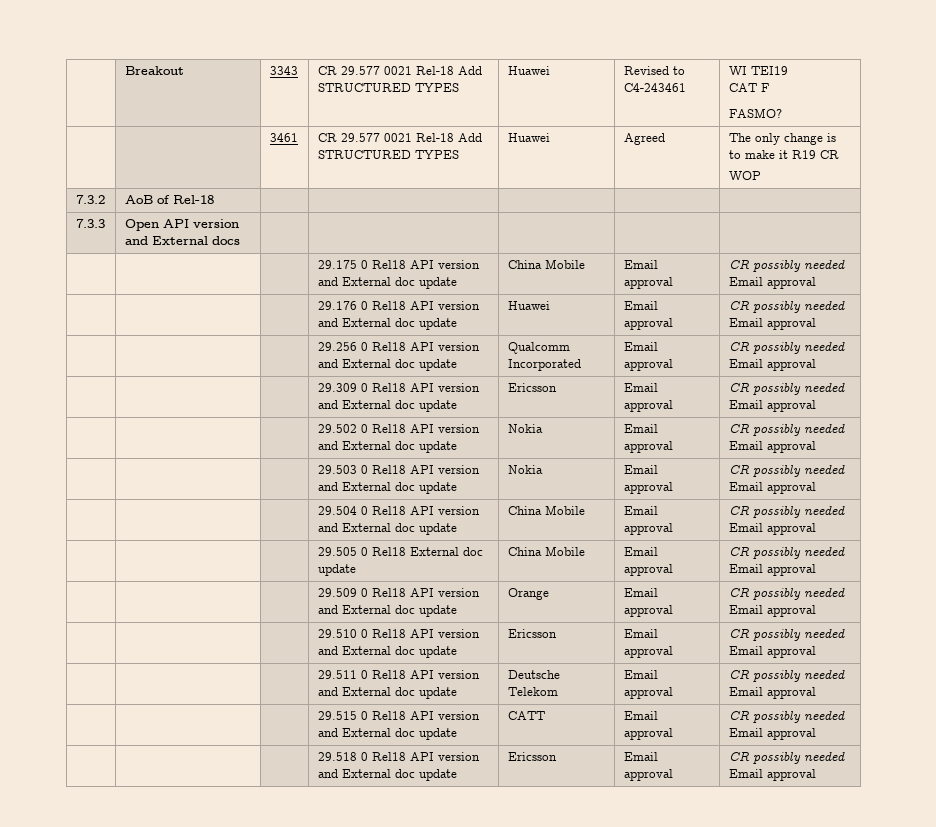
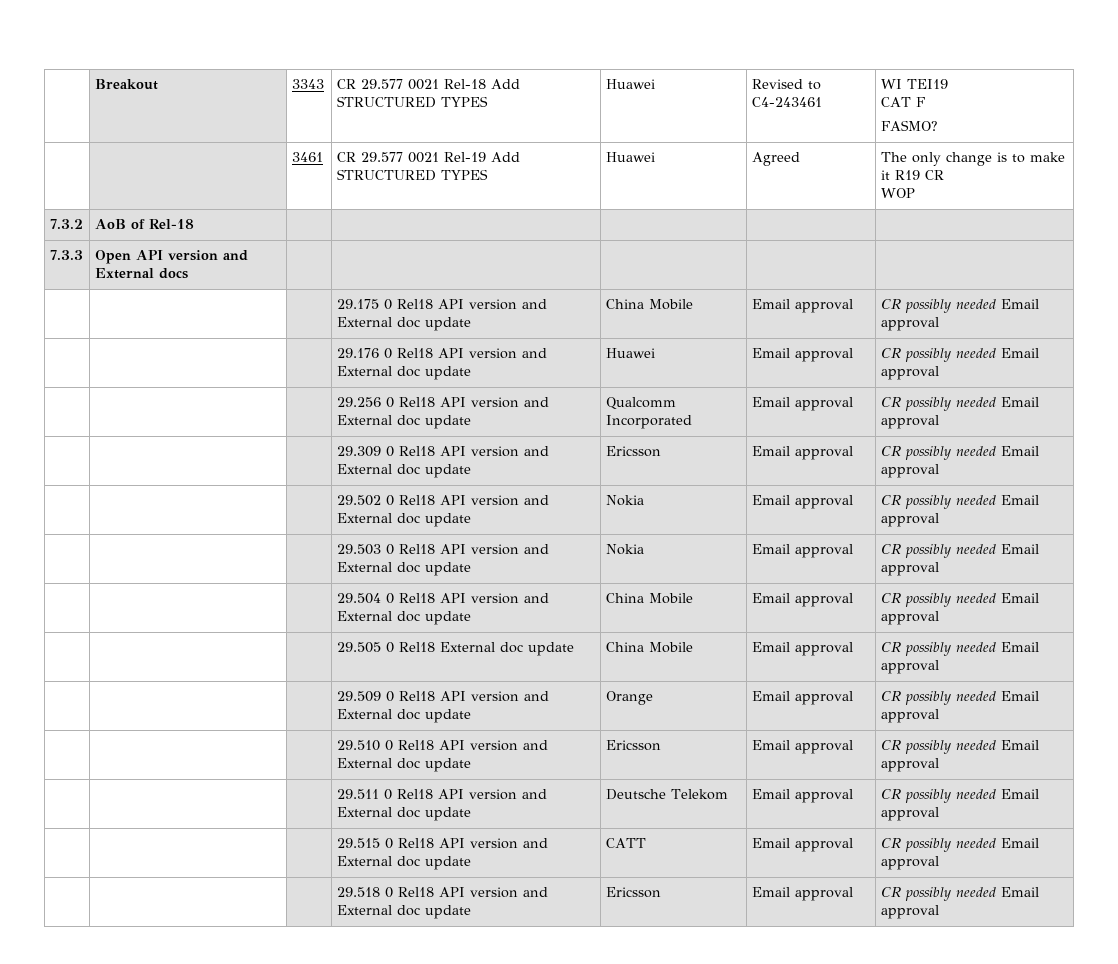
- | | 3461 | CR 29.577 0021 Rel-18 Add STRUCTURED TYPES | Huawei | Agreed | The only change is to make it R19 CR
+ | | 3461 | CR 29.577 0021 Rel-19 Add STRUCTURED TYPES | Huawei | Agreed | The only change is to make it R19 CR

